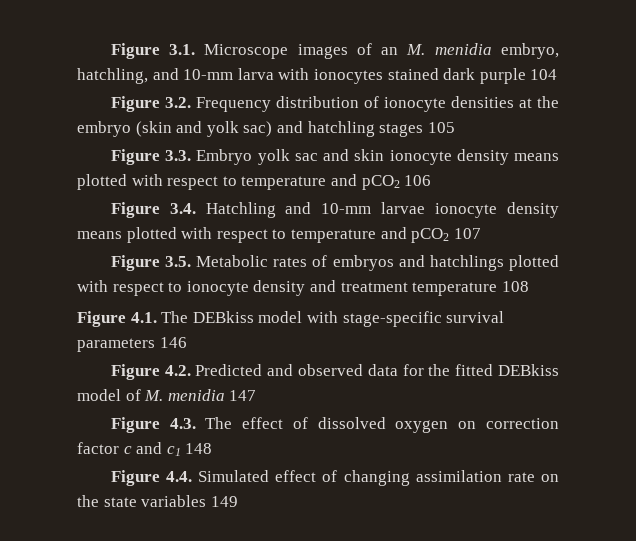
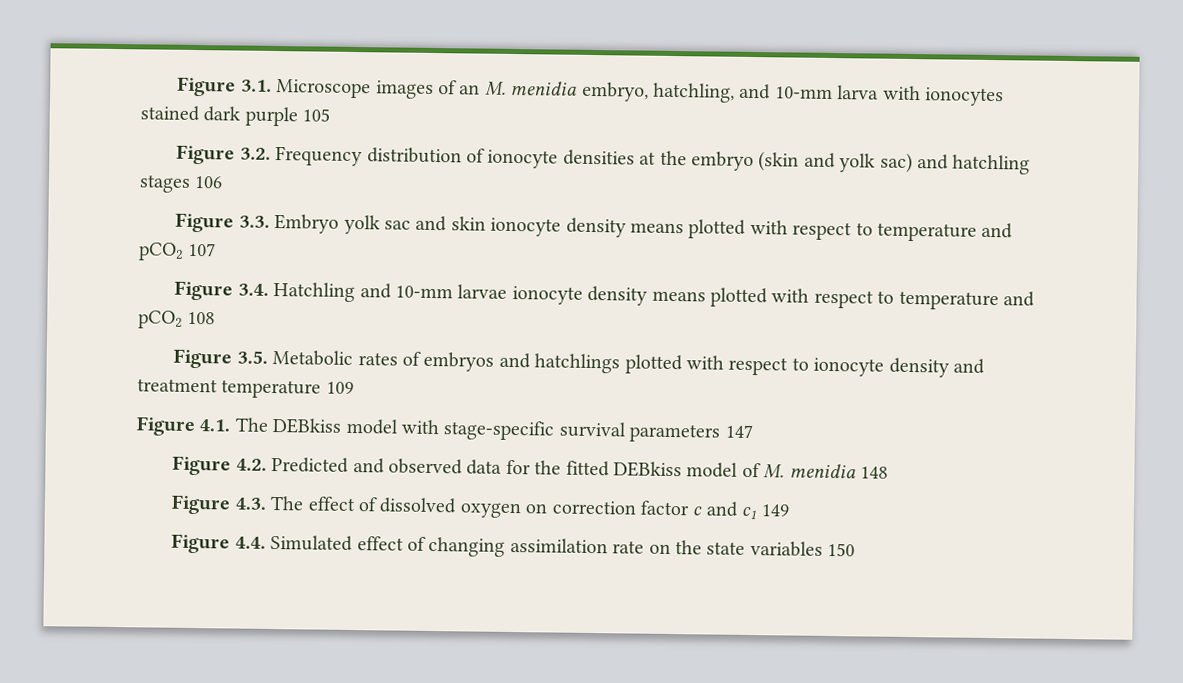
- Figure 3.1. Microscope images of an M. menidia embryo, hatchling, and 10-mm larva with ionocytes stained dark purple 104
+ Figure 3.1. Microscope images of an M. menidia embryo, hatchling, and 10-mm larva with ionocytes stained dark purple 105
- Figure 3.2. Frequency distribution of ionocyte densities at the embryo (skin and yolk sac) and hatchling stages 105
+ Figure 3.2. Frequency distribution of ionocyte densities at the embryo (skin and yolk sac) and hatchling stages 106
- Figure 3.3. Embryo yolk sac and skin ionocyte density means plotted with respect to temperature and pCO2 106
+ Figure 3.3. Embryo yolk sac and skin ionocyte density means plotted with respect to temperature and pCO2 107
- Figure 3.4. Hatchling and 10-mm larvae ionocyte density means plotted with respect to temperature and pCO2 107
+ Figure 3.4. Hatchling and 10-mm larvae ionocyte density means plotted with respect to temperature and pCO2 108
- Figure 3.5. Metabolic rates of embryos and hatchlings plotted with respect to ionocyte density and treatment temperature 108
+ Figure 3.5. Metabolic rates of embryos and hatchlings plotted with respect to ionocyte density and treatment temperature 109
- Figure 4.1. The DEBkiss model with stage-specific survival parameters 146
+ Figure 4.1. The DEBkiss model with stage-specific survival parameters 147
- Figure 4.2. Predicted and observed data for the fitted DEBkiss model of M. menidia 147
+ Figure 4.2. Predicted and observed data for the fitted DEBkiss model of M. menidia 148
- Figure 4.3. The effect of dissolved oxygen on correction factor c and c1 148
+ Figure 4.3. The effect of dissolved oxygen on correction factor c and c1 149
- Figure 4.4. Simulated effect of changing assimilation rate on the state variables 149
+ Figure 4.4. Simulated effect of changing assimilation rate on the state variables 150

